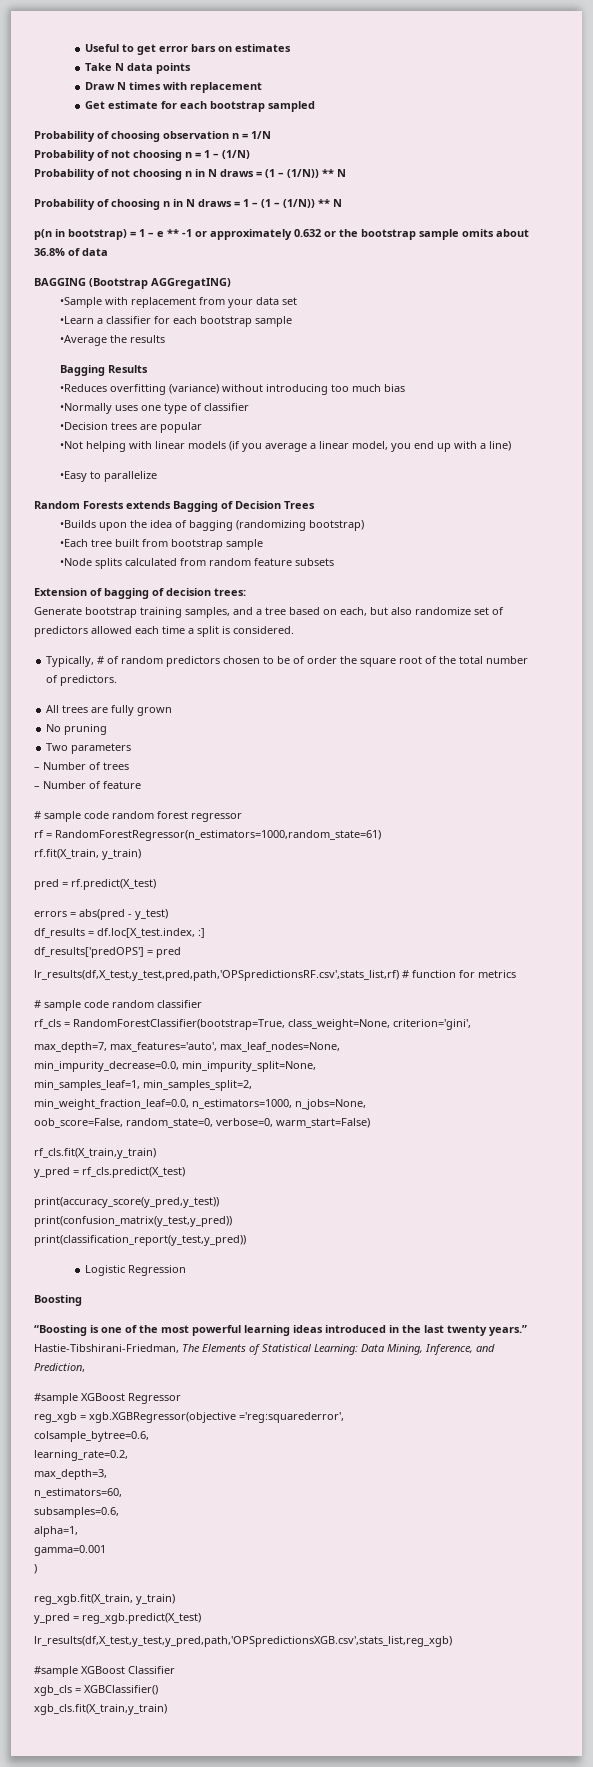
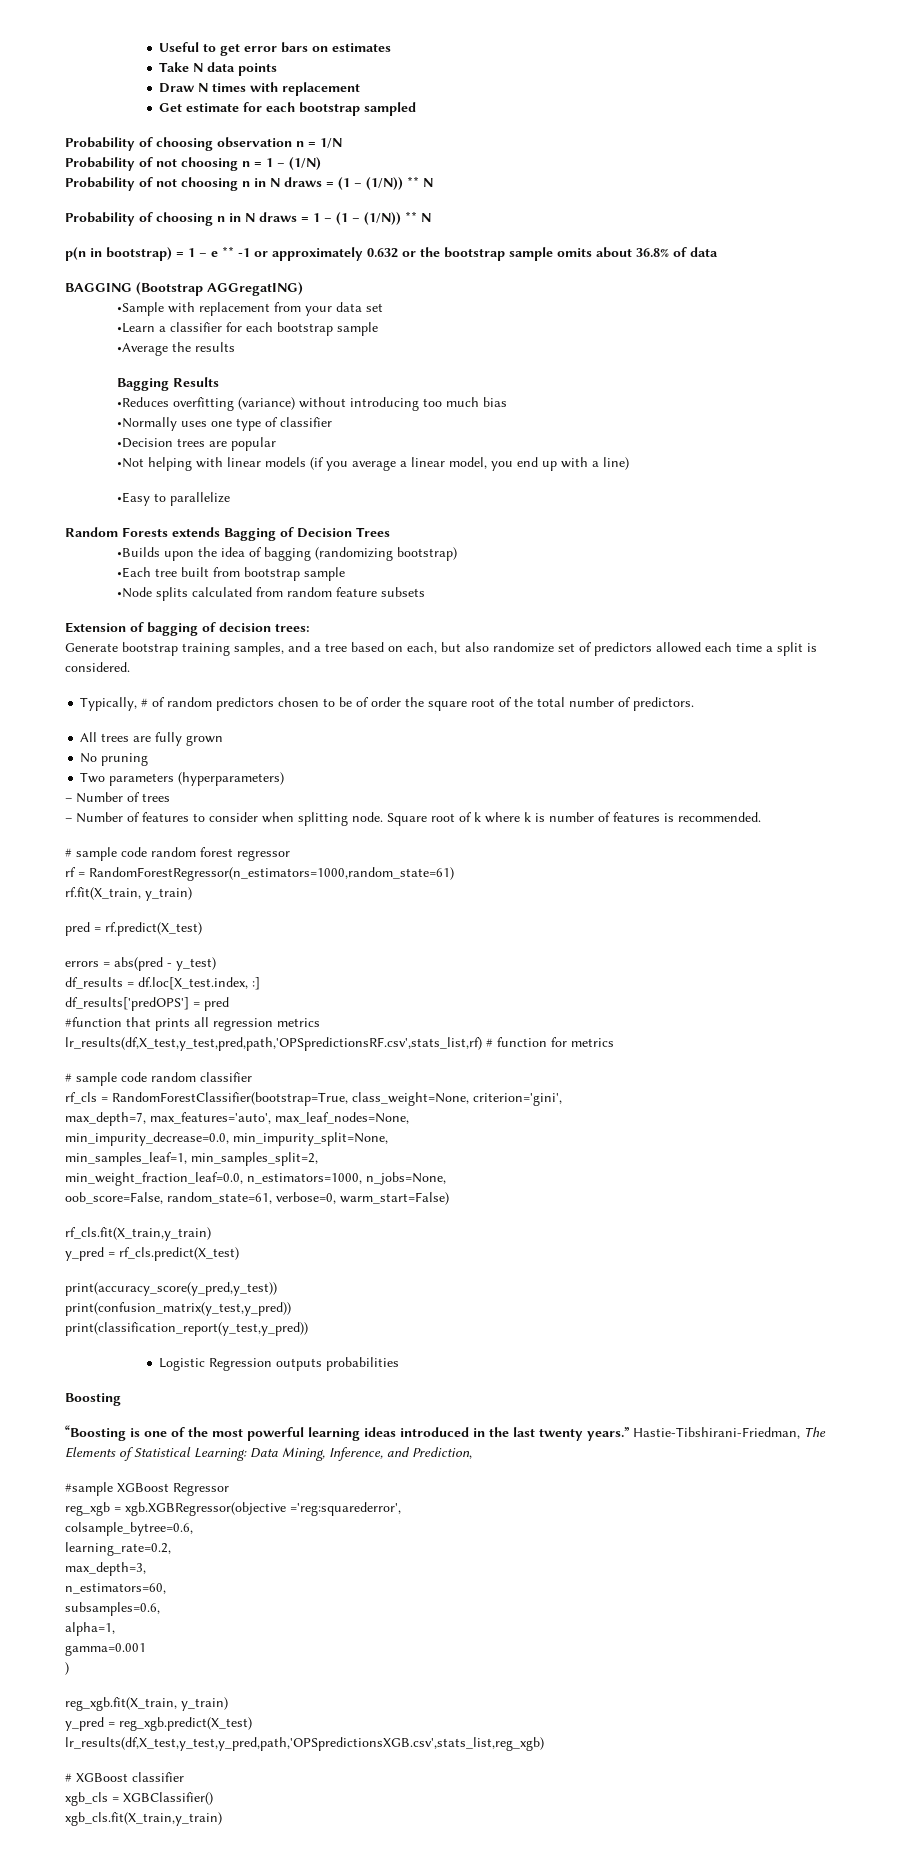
- Two parameters
+ Two parameters (hyperparameters)
- – Number of feature
+ – Number of features to consider when splitting node. Square root of k where k is number of features is recommended.
+ #function that prints all regression metrics
- oob_score=False, random_state=0, verbose=0, warm_start=False)
+ oob_score=False, random_state=61, verbose=0, warm_start=False)
- Logistic Regression
+ Logistic Regression outputs probabilities
- #sample XGBoost Classifier
+ # XGBoost classifier

